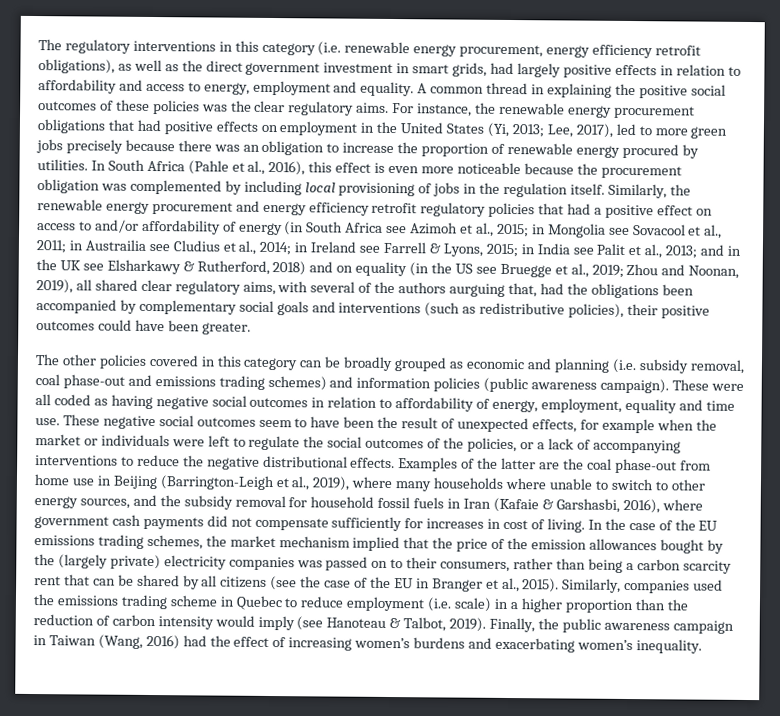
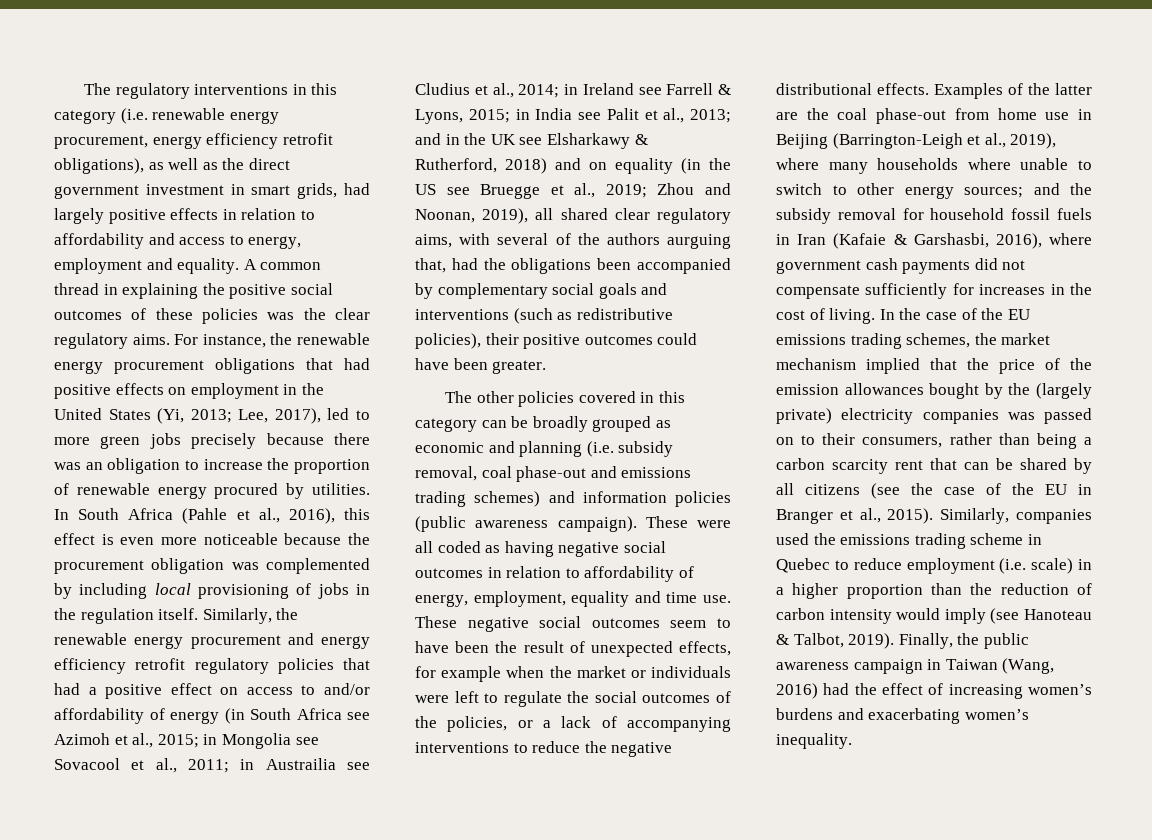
- Examples of the latter are the coal phase-out from home use in Beijing (Barrington-Leigh et al., 2019), where many households where unable to switch to other energy sources, and the subsidy removal for household fossil fuels in Iran (Kafaie & Garshasbi, 2016), where government cash payments did not compensate sufficiently for increases in cost of living.
+ Examples of the latter are the coal phase-out from home use in Beijing (Barrington-Leigh et al., 2019), where many households where unable to switch to other energy sources; and the subsidy removal for household fossil fuels in Iran (Kafaie & Garshasbi, 2016), where government cash payments did not compensate sufficiently for increases in the cost of living.

